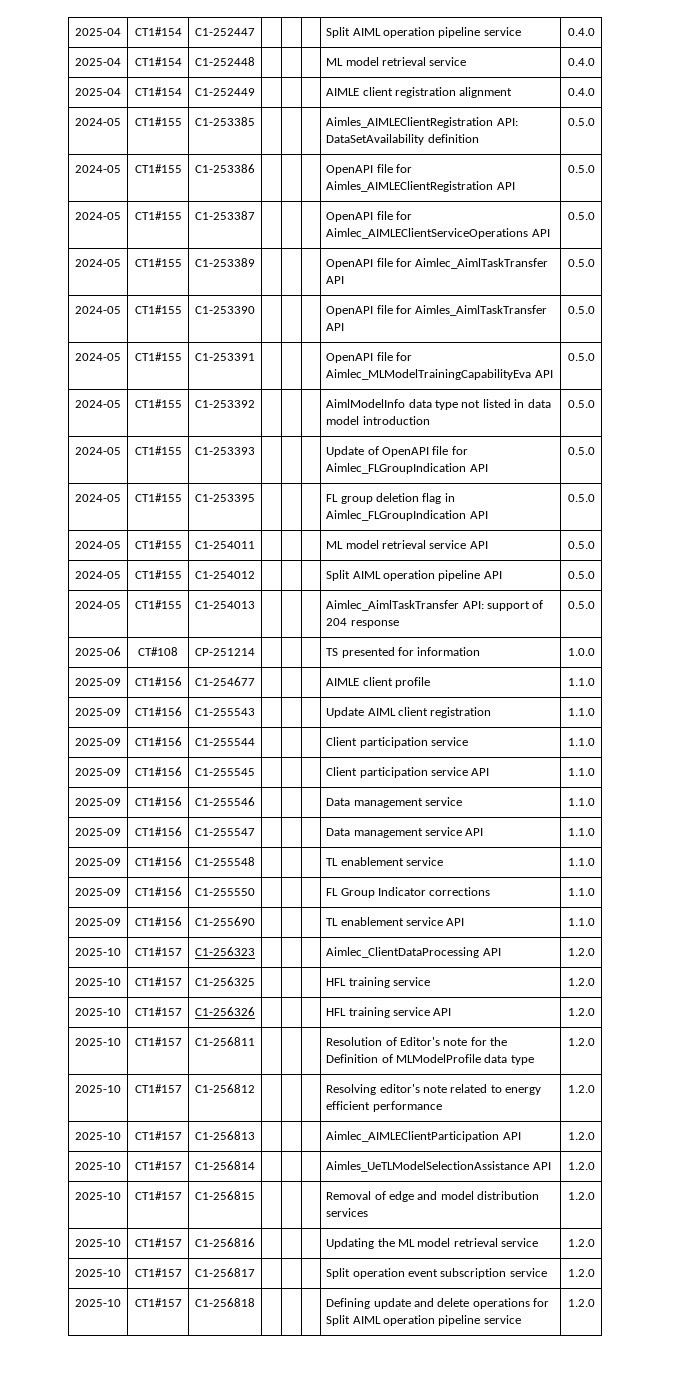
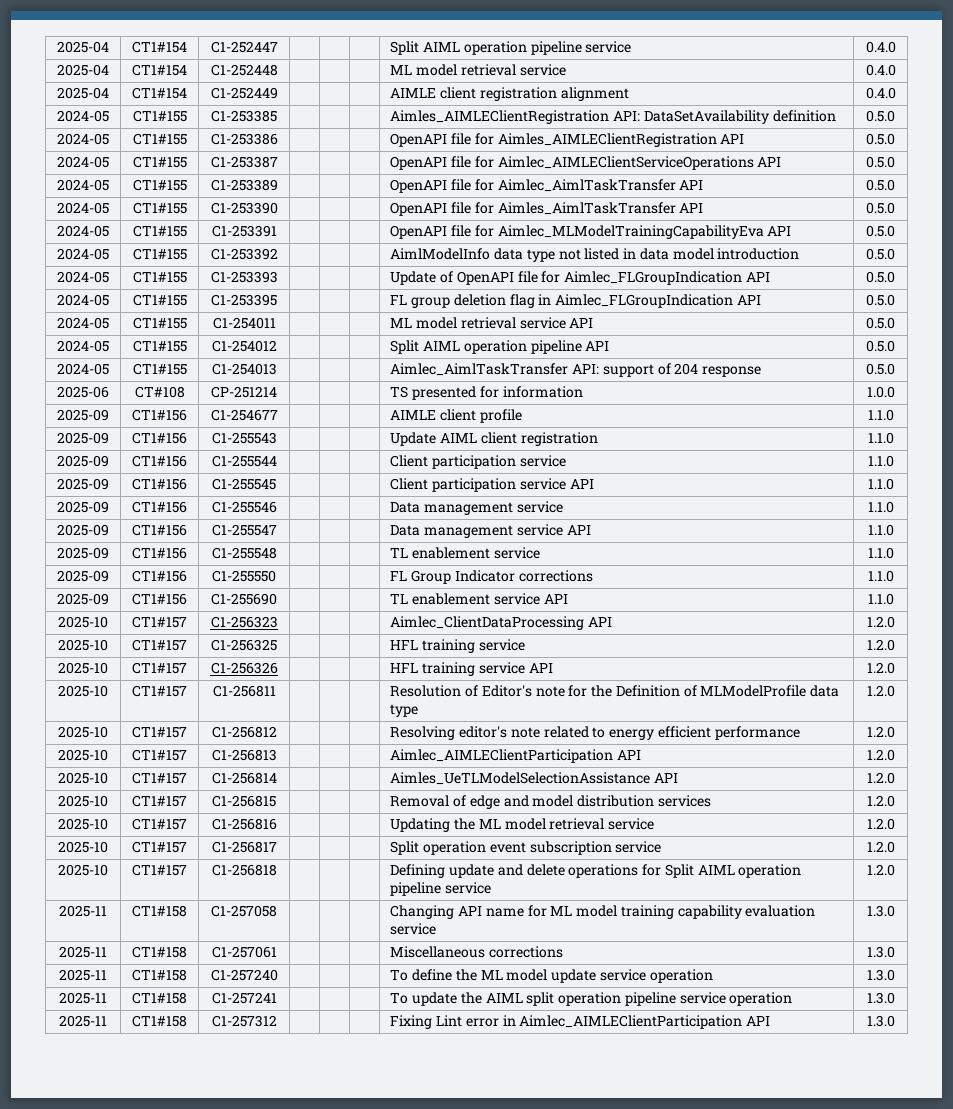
+ 2025-11 | CT1#158 | C1-257058 | | | | Changing API name for ML model training capability evaluation service | 1.3.0
+ 2025-11 | CT1#158 | C1-257061 | | | | Miscellaneous corrections | 1.3.0
+ 2025-11 | CT1#158 | C1-257240 | | | | To define the ML model update service operation | 1.3.0
+ 2025-11 | CT1#158 | C1-257241 | | | | To update the AIML split operation pipeline service operation | 1.3.0
+ 2025-11 | CT1#158 | C1-257312 | | | | Fixing Lint error in Aimlec_AIMLEClientParticipation API | 1.3.0

